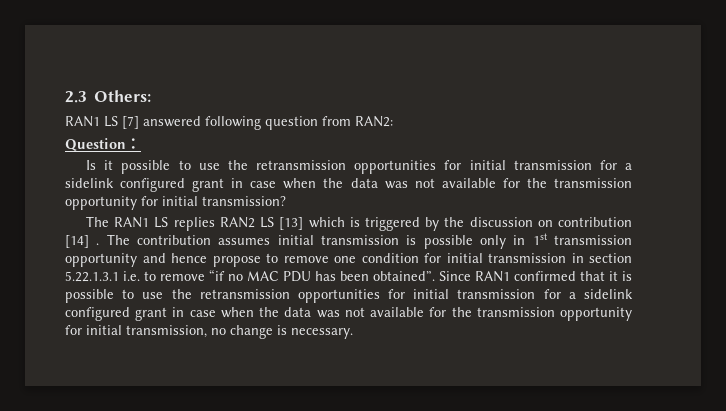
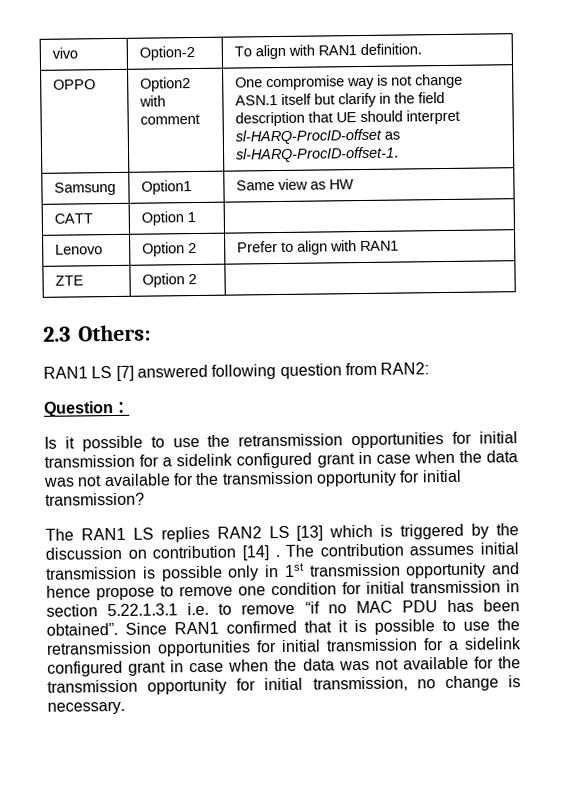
+ vivo | Option-2 | To align with RAN1 definition.
+ OPPO | Option2 with comment | One compromise way is not change ASN.1 itself but clarify in the field description that UE should interpret sl-HARQ-ProcID-offset as sl-HARQ-ProcID-offset-1.
+ Samsung | Option1 | Same view as HW
+ CATT | Option 1 |
+ Lenovo | Option 2 | Prefer to align with RAN1
+ ZTE | Option 2 |

